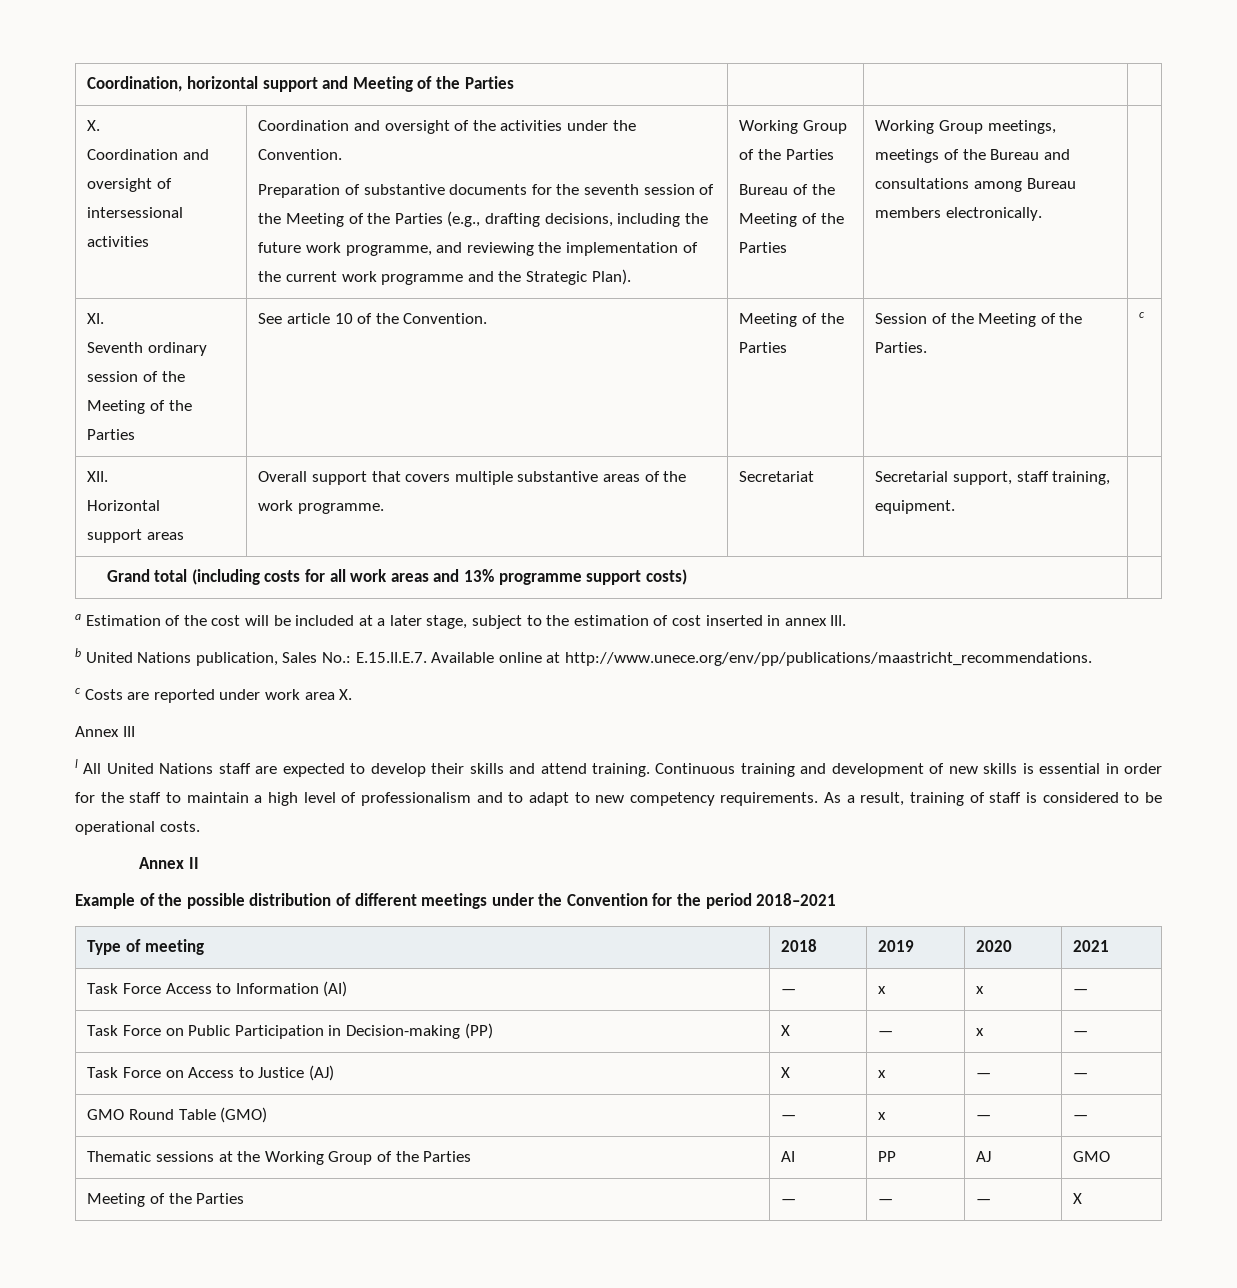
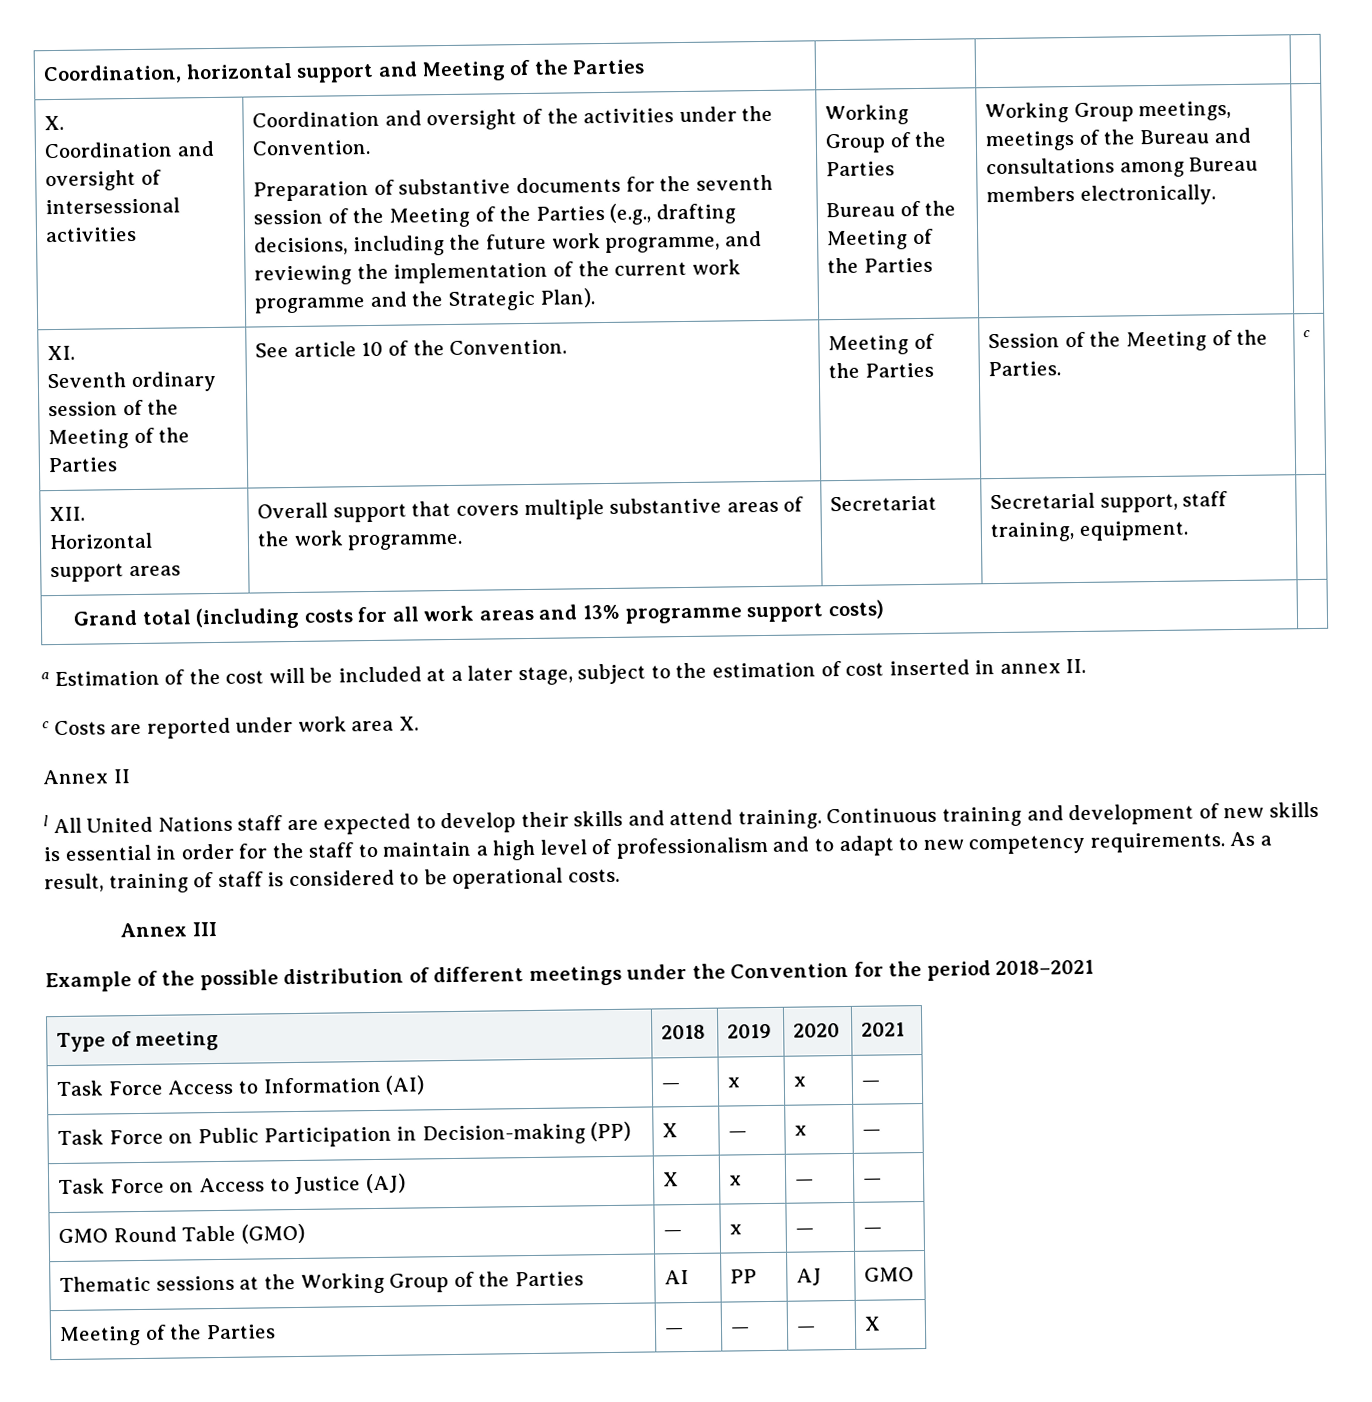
- a Estimation of the cost will be included at a later stage, subject to the estimation of cost inserted in annex III.
- b United Nations publication, Sales No.: E.15.II.E.7. Available online at http://www.unece.org/env/pp/publications/maastricht_recommendations.
+ a Estimation of the cost will be included at a later stage, subject to the estimation of cost inserted in annex II.
- Annex III
+ Annex II
- Annex II
+ Annex III

